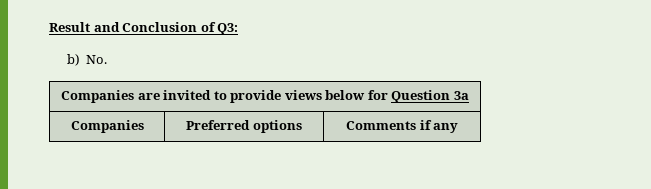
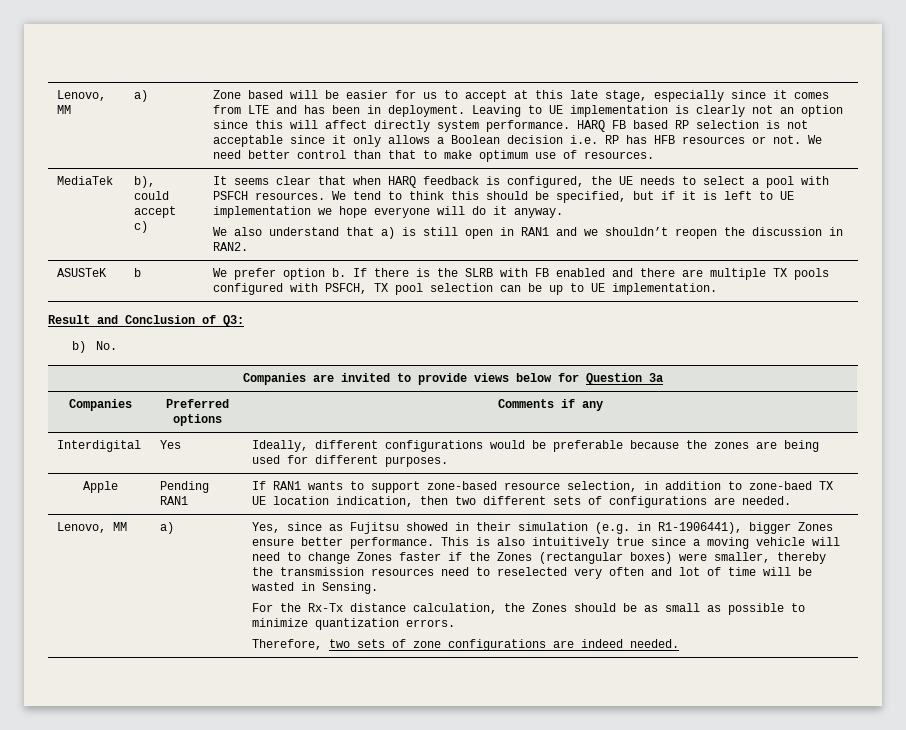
+ Lenovo, MM | a) | Zone based will be easier for us to accept at this late stage, especially since it comes from LTE and has been in deployment. Leaving to UE implementation is clearly not an option since this will affect directly system performance. HARQ FB based RP selection is not acceptable since it only allows a Boolean decision i.e. RP has HFB resources or not. We need better control than that to make optimum use of resources.
+ MediaTek | b), could accept c) | It seems clear that when HARQ feedback is configured, the UE needs to select a pool with PSFCH resources. We tend to think this should be specified, but if it is left to UE implementation we hope everyone will do it anyway.
+ We also understand that a) is still open in RAN1 and we shouldn’t reopen the discussion in RAN2.
+ ASUSTeK | b | We prefer option b. If there is the SLRB with FB enabled and there are multiple TX pools configured with PSFCH, TX pool selection can be up to UE implementation.
+ Interdigital | Yes | Ideally, different configurations would be preferable because the zones are being used for different purposes.
+ Apple | Pending RAN1 | If RAN1 wants to support zone-based resource selection, in addition to zone-baed TX UE location indication, then two different sets of configurations are needed.
+ Lenovo, MM | a) | Yes, since as Fujitsu showed in their simulation (e.g. in R1-1906441), bigger Zones ensure better performance. This is also intuitively true since a moving vehicle will need to change Zones faster if the Zones (rectangular boxes) were smaller, thereby the transmission resources need to reselected very often and lot of time will be wasted in Sensing.
+ For the Rx-Tx distance calculation, the Zones should be as small as possible to minimize quantization errors.
+ Therefore, two sets of zone configurations are indeed needed.

